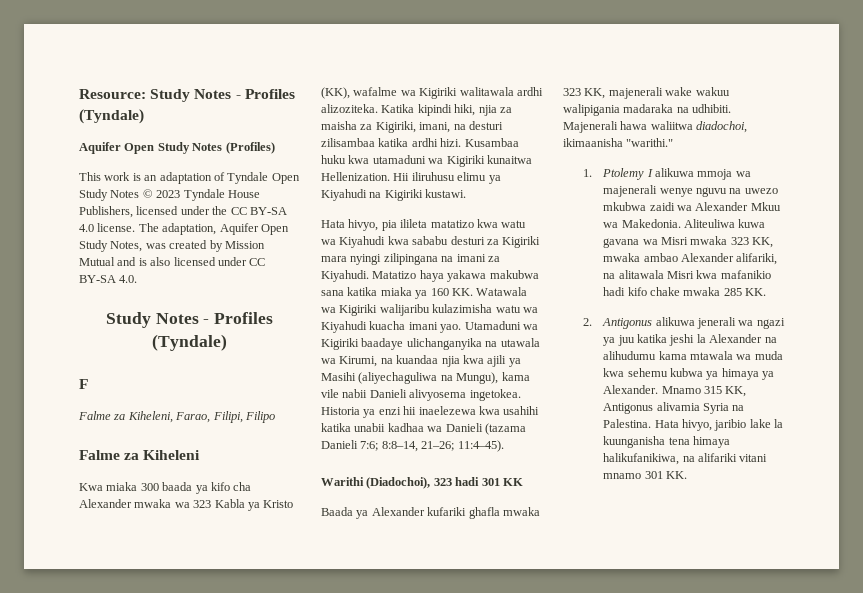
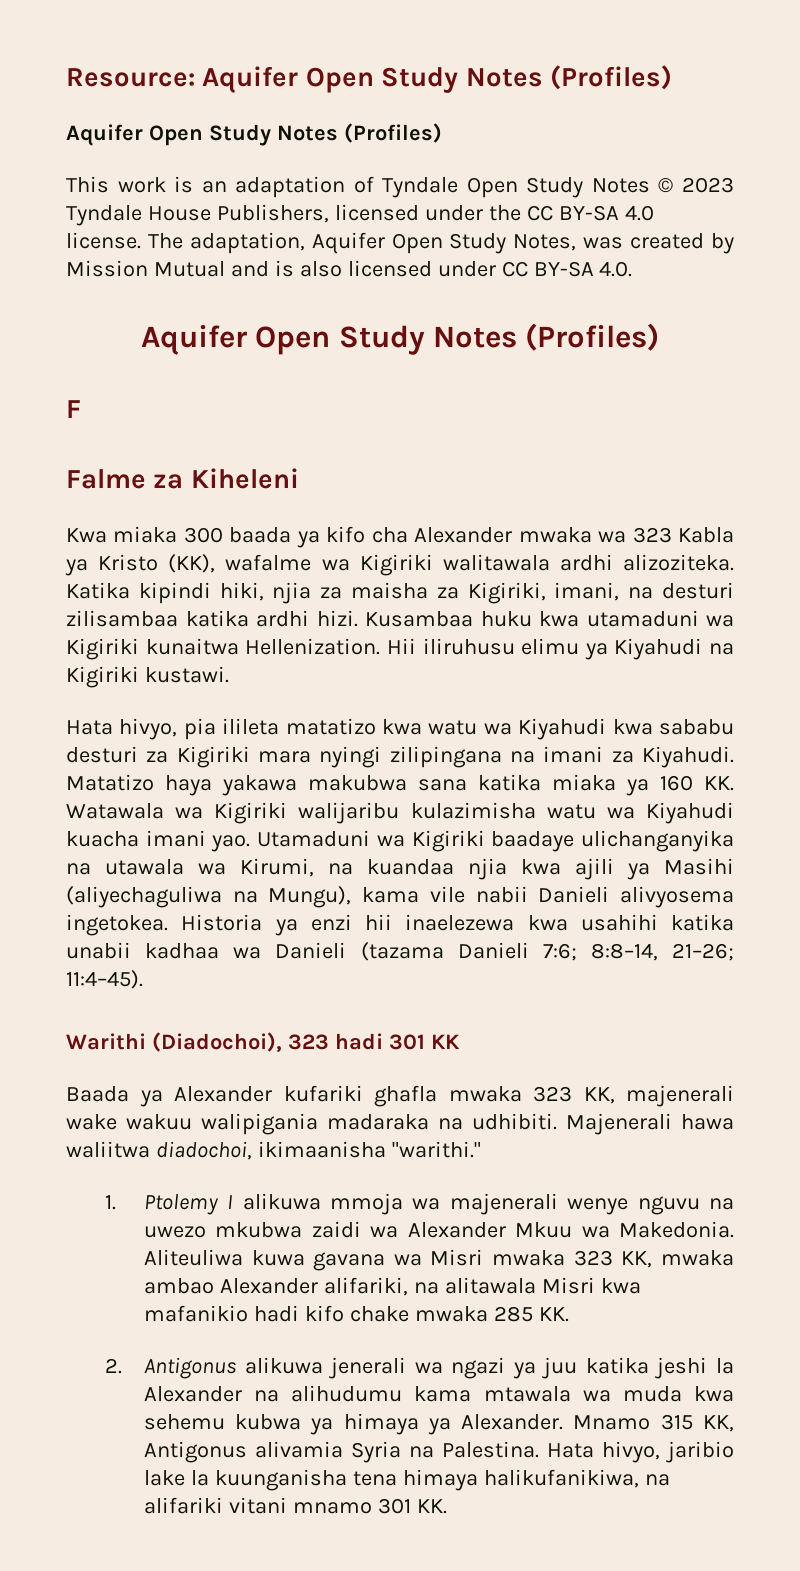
- Resource: Study Notes - Profiles (Tyndale)
+ Resource: Aquifer Open Study Notes (Profiles)
  The adaptation, Aquifer Open Study Notes, was created by Mission Mutual and is also licensed under CC BY-SA 4.0.
- Study Notes - Profiles (Tyndale)
+ Aquifer Open Study Notes (Profiles)
  F
- Falme za Kiheleni, Farao, Filipi, Filipo

